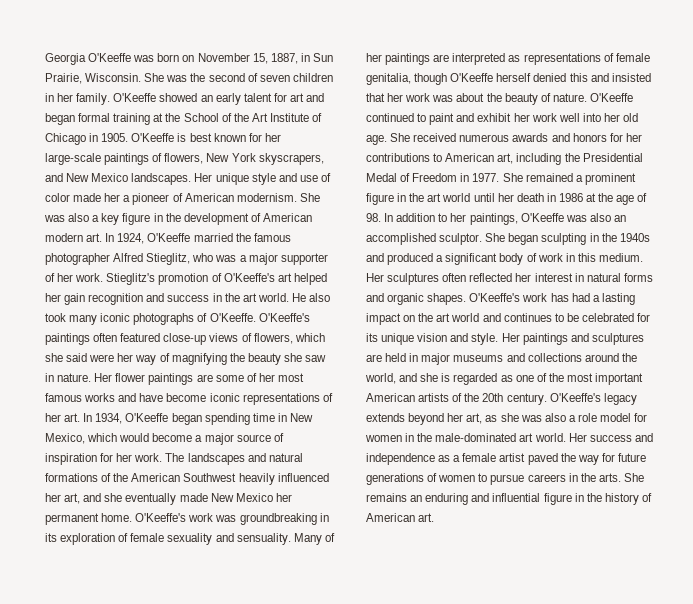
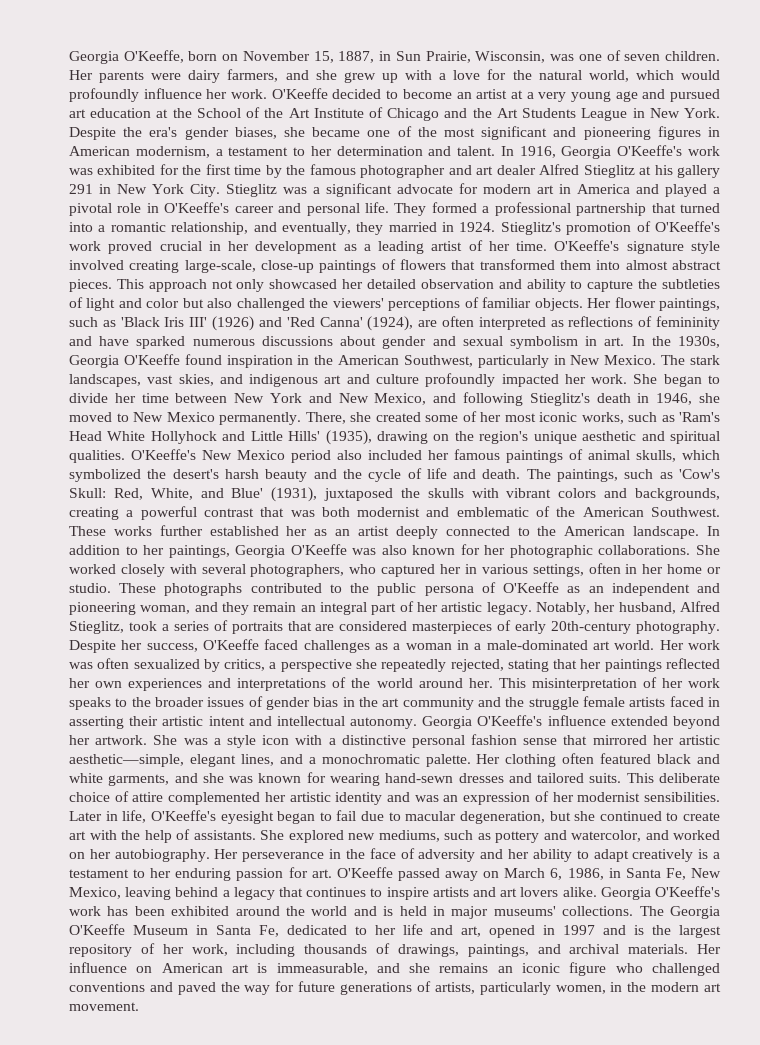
- Georgia O'Keeffe was born on November 15, 1887, in Sun Prairie, Wisconsin. She was the second of seven children in her family. O'Keeffe showed an early talent for art and began formal training at the School of the Art Institute of Chicago in 1905. O'Keeffe is best known for her large-scale paintings of flowers, New York skyscrapers, and New Mexico landscapes. Her unique style and use of color made her a pioneer of American modernism. She was also a key figure in the development of American modern art. In 1924, O'Keeffe married the famous photographer Alfred Stieglitz, who was a major supporter of her work. Stieglitz's promotion of O'Keeffe's art helped her gain recognition and success in the art world. He also took many iconic photographs of O'Keeffe. O'Keeffe's paintings often featured close-up views of flowers, which she said were her way of magnifying the beauty she saw in nature. Her flower paintings are some of her most famous works and have become iconic representations of her art. In 1934, O'Keeffe began spending time in New Mexico, which would become a major source of inspiration for her work. The landscapes and natural formations of the American Southwest heavily influenced her art, and she eventually made New Mexico her permanent home. O'Keeffe's work was groundbreaking in its exploration of female sexuality and sensuality. Many of her paintings are interpreted as representations of female genitalia, though O'Keeffe herself denied this and insisted that her work was about the beauty of nature. O'Keeffe continued to paint and exhibit her work well into her old age. She received numerous awards and honors for her contributions to American art, including the Presidential Medal of Freedom in 1977. She remained a prominent figure in the art world until her death in 1986 at the age of 98. In addition to her paintings, O'Keeffe was also an accomplished sculptor. She began sculpting in the 1940s and produced a significant body of work in this medium. Her sculptures often reflected her interest in natural forms and organic shapes. O'Keeffe's work has had a lasting impact on the art world and continues to be celebrated for its unique vision and style. Her paintings and sculptures are held in major museums and collections around the world, and she is regarded as one of the most important American artists of the 20th century. O'Keeffe's legacy extends beyond her art, as she was also a role model for women in the male-dominated art world. Her success and independence as a female artist paved the way for future generations of women to pursue careers in the arts. She remains an enduring and influential figure in the history of American art.
+ Georgia O'Keeffe, born on November 15, 1887, in Sun Prairie, Wisconsin, was one of seven children. Her parents were dairy farmers, and she grew up with a love for the natural world, which would profoundly influence her work. O'Keeffe decided to become an artist at a very young age and pursued art education at the School of the Art Institute of Chicago and the Art Students League in New York. Despite the era's gender biases, she became one of the most significant and pioneering figures in American modernism, a testament to her determination and talent. In 1916, Georgia O'Keeffe's work was exhibited for the first time by the famous photographer and art dealer Alfred Stieglitz at his gallery 291 in New York City. Stieglitz was a significant advocate for modern art in America and played a pivotal role in O'Keeffe's career and personal life. They formed a professional partnership that turned into a romantic relationship, and eventually, they married in 1924. Stieglitz's promotion of O'Keeffe's work proved crucial in her development as a leading artist of her time. O'Keeffe's signature style involved creating large-scale, close-up paintings of flowers that transformed them into almost abstract pieces. This approach not only showcased her detailed observation and ability to capture the subtleties of light and color but also challenged the viewers' perceptions of familiar objects. Her flower paintings, such as 'Black Iris III' (1926) and 'Red Canna' (1924), are often interpreted as reflections of femininity and have sparked numerous discussions about gender and sexual symbolism in art. In the 1930s, Georgia O'Keeffe found inspiration in the American Southwest, particularly in New Mexico. The stark landscapes, vast skies, and indigenous art and culture profoundly impacted her work. She began to divide her time between New York and New Mexico, and following Stieglitz's death in 1946, she moved to New Mexico permanently. There, she created some of her most iconic works, such as 'Ram's Head White Hollyhock and Little Hills' (1935), drawing on the region's unique aesthetic and spiritual qualities. O'Keeffe's New Mexico period also included her famous paintings of animal skulls, which symbolized the desert's harsh beauty and the cycle of life and death. The paintings, such as 'Cow's Skull: Red, White, and Blue' (1931), juxtaposed the skulls with vibrant colors and backgrounds, creating a powerful contrast that was both modernist and emblematic of the American Southwest. These works further established her as an artist deeply connected to the American landscape. In addition to her paintings, Georgia O'Keeffe was also known for her photographic collaborations. She worked closely with several photographers, who captured her in various settings, often in her home or studio. These photographs contributed to the public persona of O'Keeffe as an independent and pioneering woman, and they remain an integral part of her artistic legacy. Notably, her husband, Alfred Stieglitz, took a series of portraits that are considered masterpieces of early 20th-century photography. Despite her success, O'Keeffe faced challenges as a woman in a male-dominated art world. Her work was often sexualized by critics, a perspective she repeatedly rejected, stating that her paintings reflected her own experiences and interpretations of the world around her. This misinterpretation of her work speaks to the broader issues of gender bias in the art community and the struggle female artists faced in asserting their artistic intent and intellectual autonomy. Georgia O'Keeffe's influence extended beyond her artwork. She was a style icon with a distinctive personal fashion sense that mirrored her artistic aesthetic—simple, elegant lines, and a monochromatic palette. Her clothing often featured black and white garments, and she was known for wearing hand-sewn dresses and tailored suits. This deliberate choice of attire complemented her artistic identity and was an expression of her modernist sensibilities. Later in life, O'Keeffe's eyesight began to fail due to macular degeneration, but she continued to create art with the help of assistants. She explored new mediums, such as pottery and watercolor, and worked on her autobiography. Her perseverance in the face of adversity and her ability to adapt creatively is a testament to her enduring passion for art. O'Keeffe passed away on March 6, 1986, in Santa Fe, New Mexico, leaving behind a legacy that continues to inspire artists and art lovers alike. Georgia O'Keeffe's work has been exhibited around the world and is held in major museums' collections. The Georgia O'Keeffe Museum in Santa Fe, dedicated to her life and art, opened in 1997 and is the largest repository of her work, including thousands of drawings, paintings, and archival materials. Her influence on American art is immeasurable, and she remains an iconic figure who challenged conventions and paved the way for future generations of artists, particularly women, in the modern art movement.

